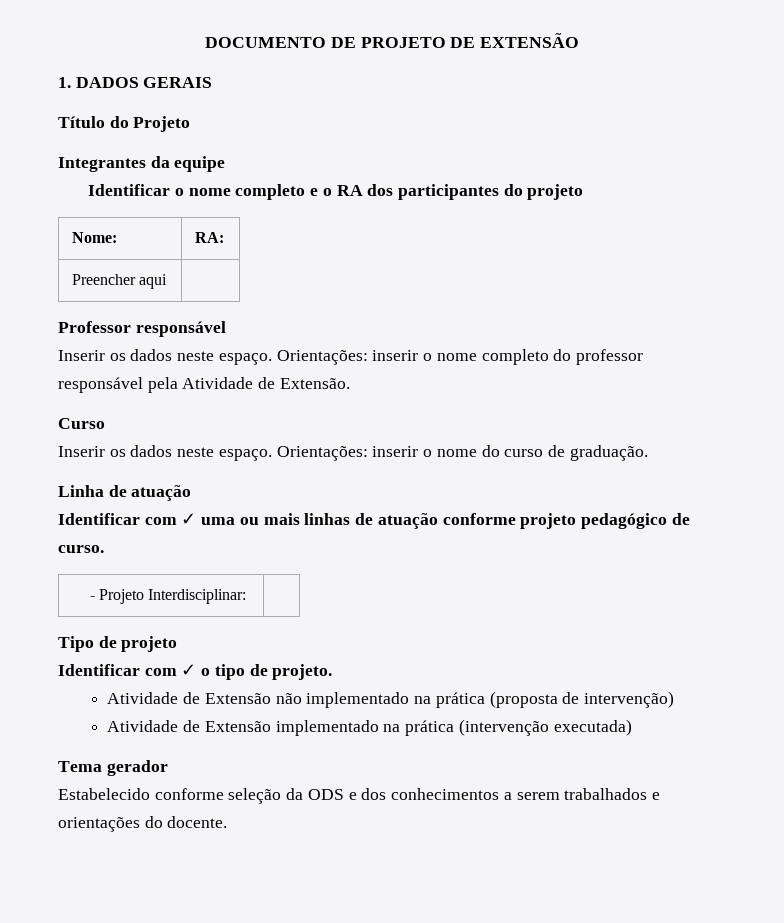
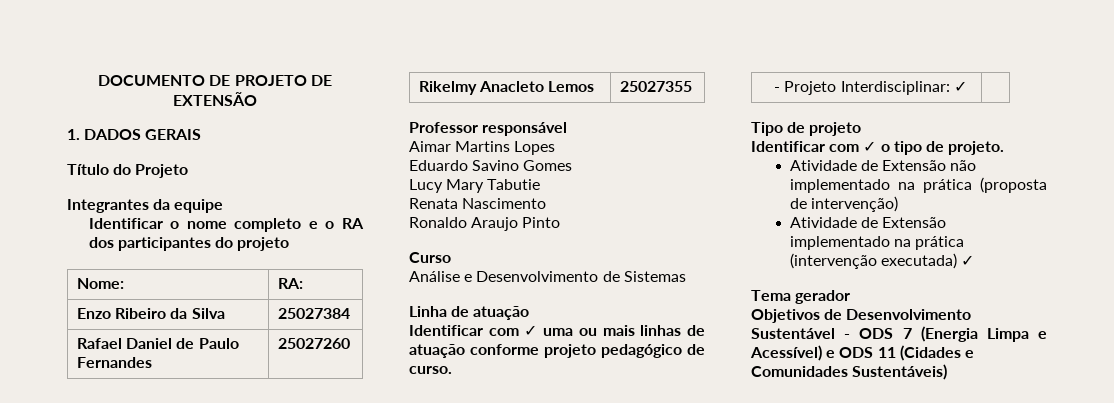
- Preencher aqui |
+ Enzo Ribeiro da Silva | 25027384
+ Rafael Daniel de Paulo Fernandes | 25027260
+ Rikelmy Anacleto Lemos | 25027355
  Professor responsável
- Inserir os dados neste espaço. Orientações: inserir o nome completo do professor responsável pela Atividade de Extensão.
+ Aimar Martins Lopes
+ Eduardo Savino Gomes
+ Lucy Mary Tabutie
+ Renata Nascimento
+ Ronaldo Araujo Pinto
  Curso
- Inserir os dados neste espaço. Orientações: inserir o nome do curso de graduação.
+ Análise e Desenvolvimento de Sistemas
- - Projeto Interdisciplinar: |
+ - Projeto Interdisciplinar: ✓ |
- Atividade de Extensão implementado na prática (intervenção executada)
+ Atividade de Extensão implementado na prática (intervenção executada) ✓
- Estabelecido conforme seleção da ODS e dos conhecimentos a serem trabalhados e orientações do docente.
+ Objetivos de Desenvolvimento Sustentável - ODS 7 (Energia Limpa e Acessível) e ODS 11 (Cidades e Comunidades Sustentáveis)

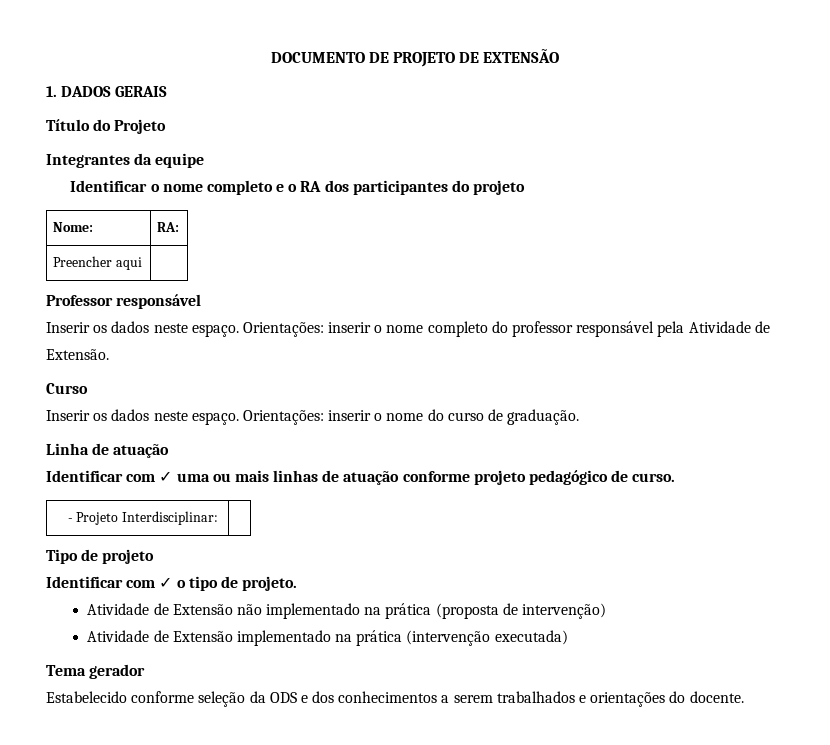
- Enzo Ribeiro da Silva | 25027384
- Rafael Daniel de Paulo Fernandes | 25027260
- Rikelmy Anacleto Lemos | 25027355
+ Preencher aqui |
  Professor responsável
- Aimar Martins Lopes
- Eduardo Savino Gomes
- Lucy Mary Tabutie
- Renata Nascimento
- Ronaldo Araujo Pinto
+ Inserir os dados neste espaço. Orientações: inserir o nome completo do professor responsável pela Atividade de Extensão.
  Curso
- Análise e Desenvolvimento de Sistemas
+ Inserir os dados neste espaço. Orientações: inserir o nome do curso de graduação.
- - Projeto Interdisciplinar: ✓ |
+ - Projeto Interdisciplinar: |
- Atividade de Extensão implementado na prática (intervenção executada) ✓
+ Atividade de Extensão implementado na prática (intervenção executada)
- Objetivos de Desenvolvimento Sustentável - ODS 7 (Energia Limpa e Acessível) e ODS 11 (Cidades e Comunidades Sustentáveis)
+ Estabelecido conforme seleção da ODS e dos conhecimentos a serem trabalhados e orientações do docente.

